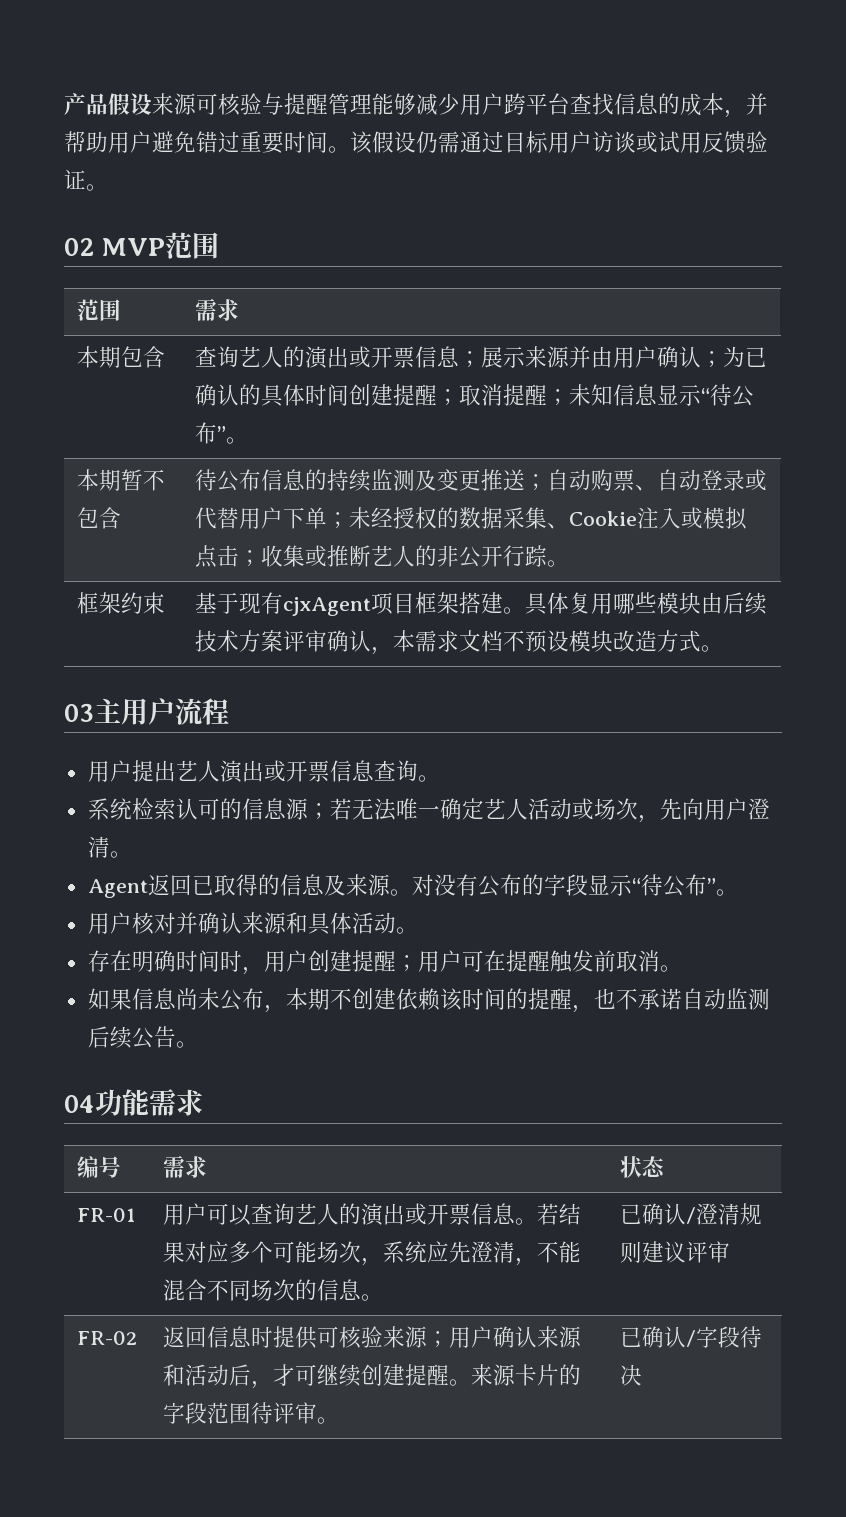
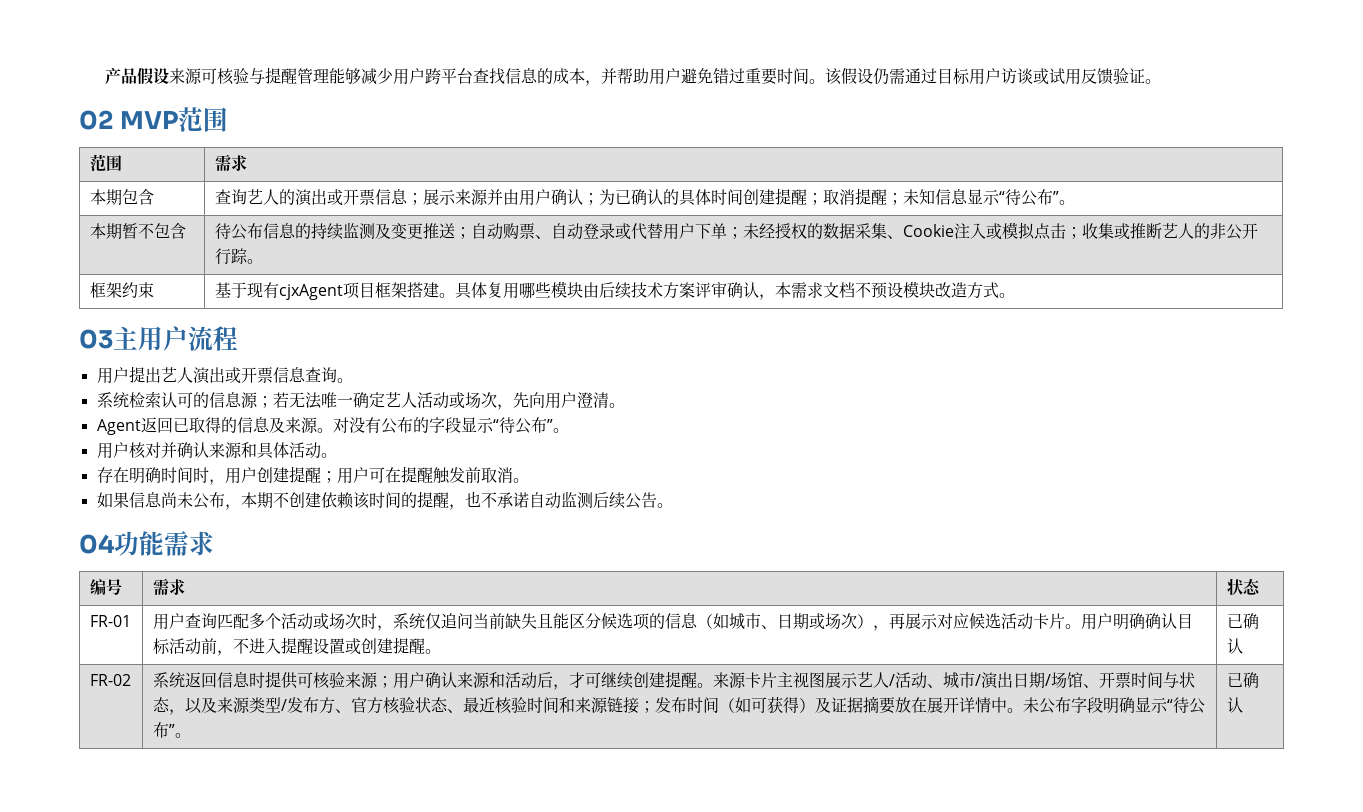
- 用户可以查询艺人的演出或开票信息。若结果对应多个可能场次，系统应先澄清，不能混合不同场次的信息。 | 已确认/澄清规则建议评审
+ 用户查询匹配多个活动或场次时，系统仅追问当前缺失且能区分候选项的信息（如城市、日期或场次），再展示对应候选活动卡片。用户明确确认目标活动前，不进入提醒设置或创建提醒。 | 已确认
- 返回信息时提供可核验来源；用户确认来源和活动后，才可继续创建提醒。
+ 系统返回信息时提供可核验来源；用户确认来源和活动后，才可继续创建提醒。
- 来源卡片的字段范围待评审。 | 已确认/字段待决
+ 来源卡片主视图展示艺人/活动、城市/演出日期/场馆、开票时间与状态，以及来源类型/发布方、官方核验状态、最近核验时间和来源链接；发布时间（如可获得）及证据摘要放在展开详情中。未公布字段明确显示“待公布”。 | 已确认

